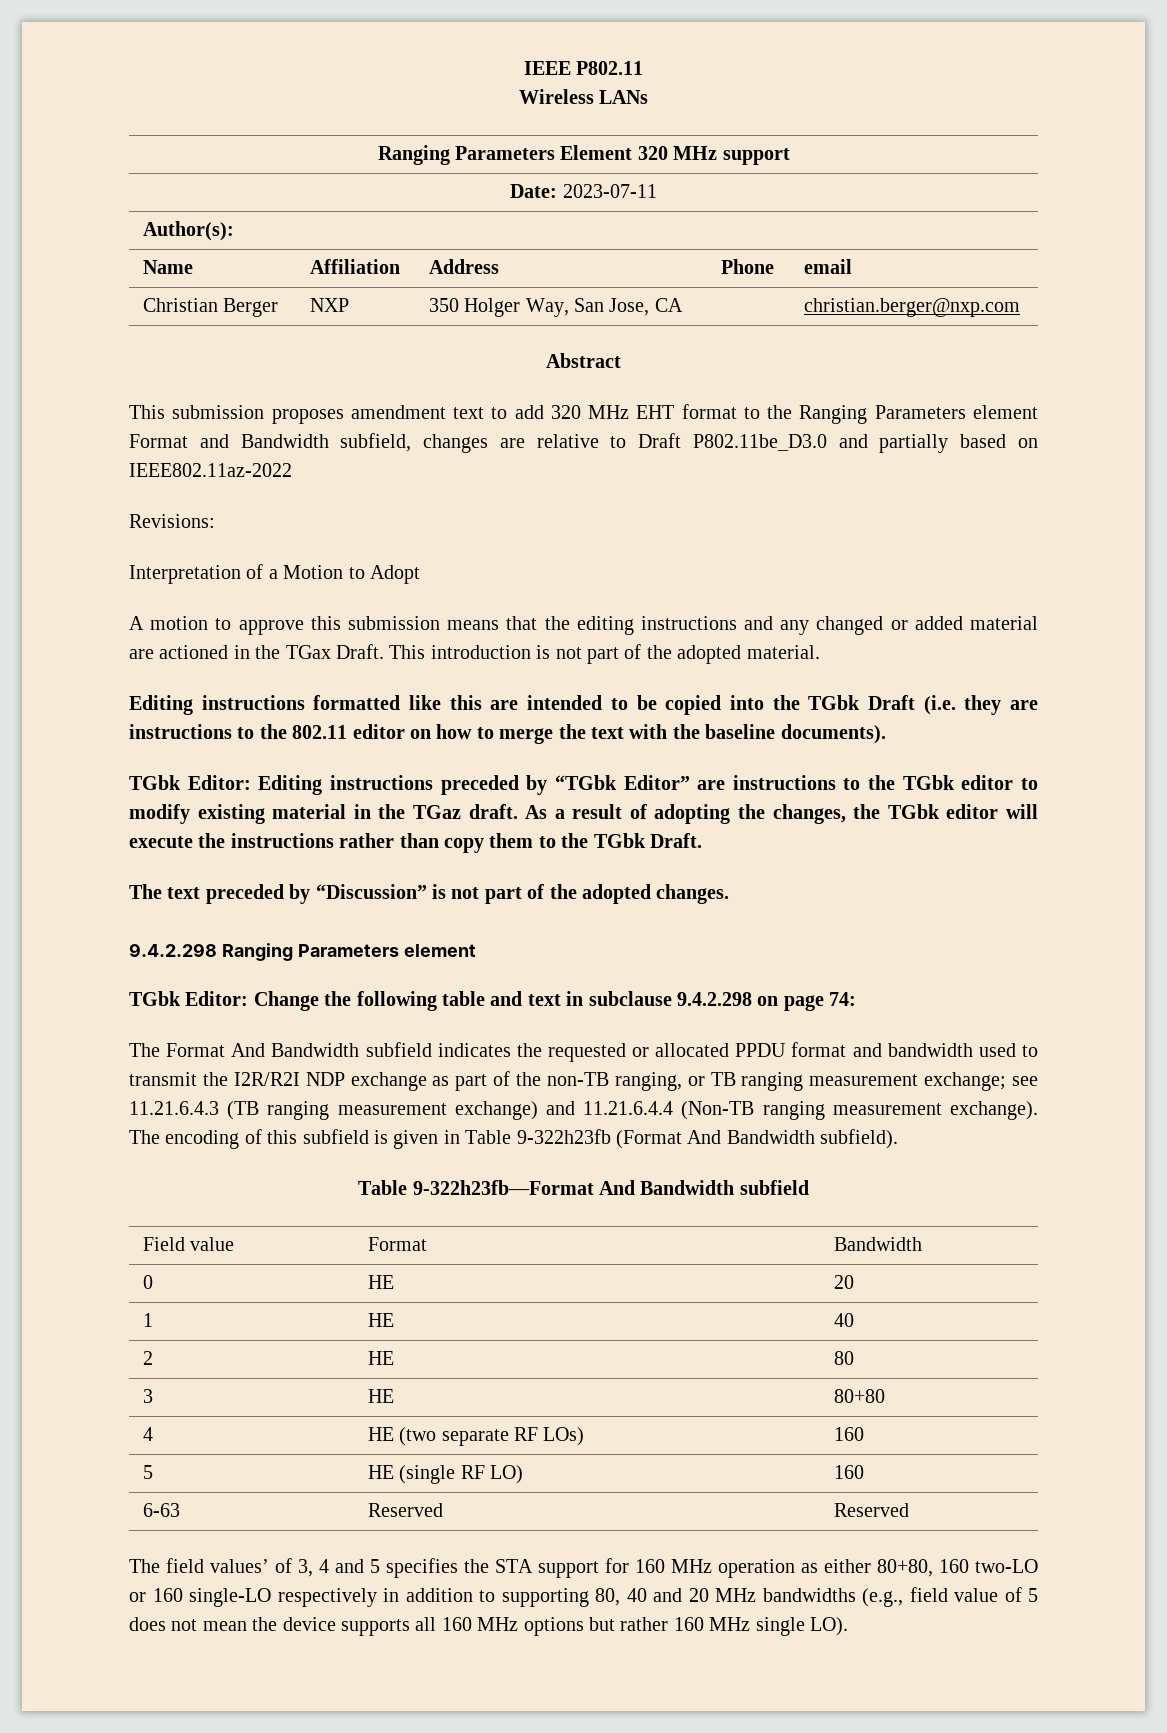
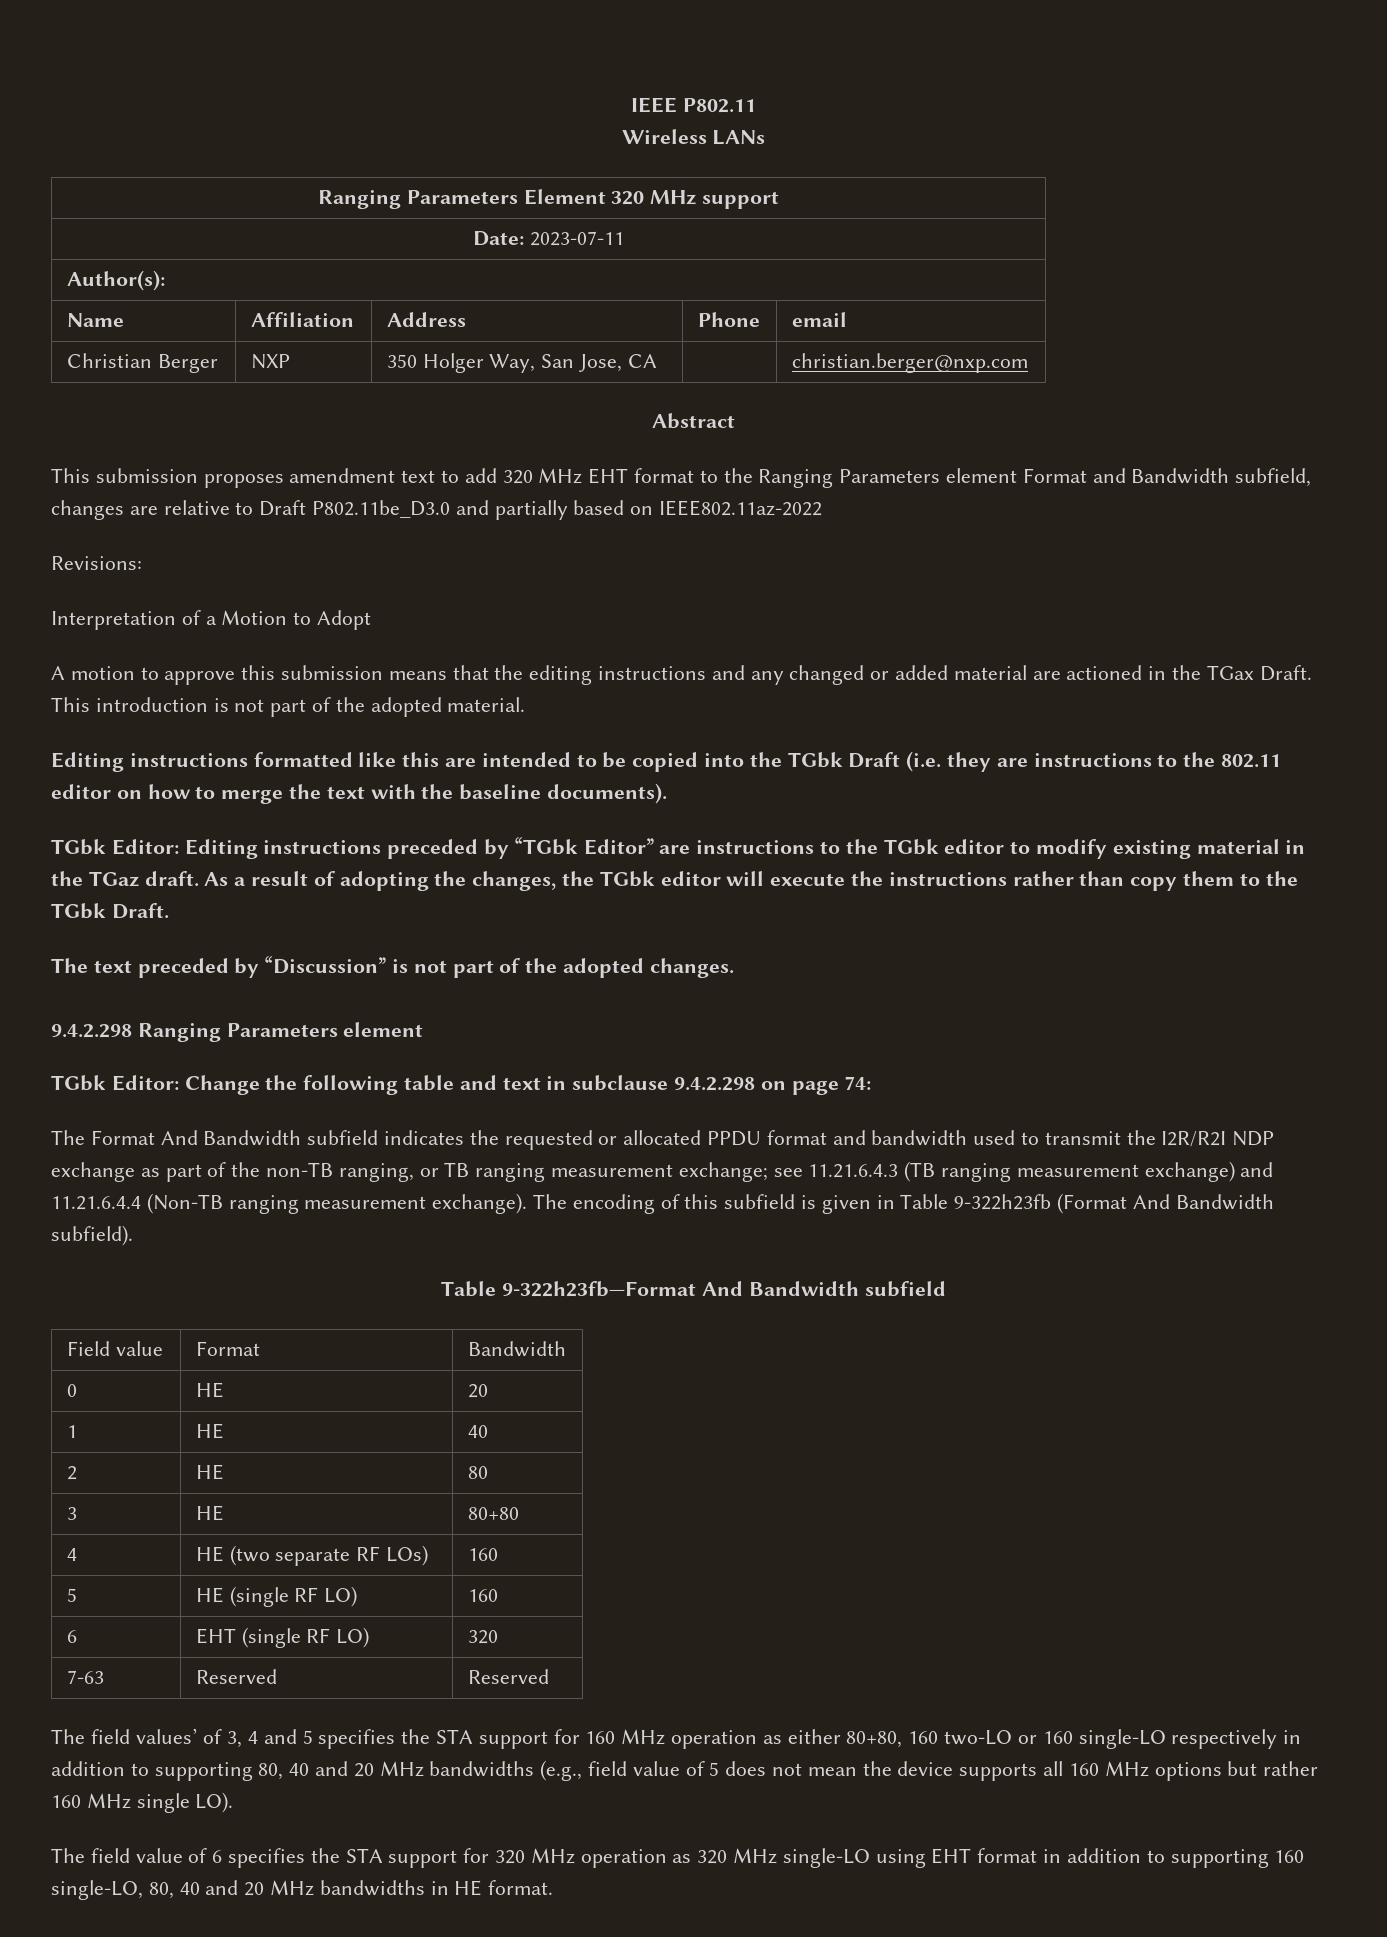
- 6-63 | Reserved | Reserved
+ 6 | EHT (single RF LO) | 320
+ 7-63 | Reserved | Reserved
+ The field value of 6 specifies the STA support for 320 MHz operation as 320 MHz single-LO using EHT format in addition to supporting 160 single-LO, 80, 40 and 20 MHz bandwidths in HE format.

